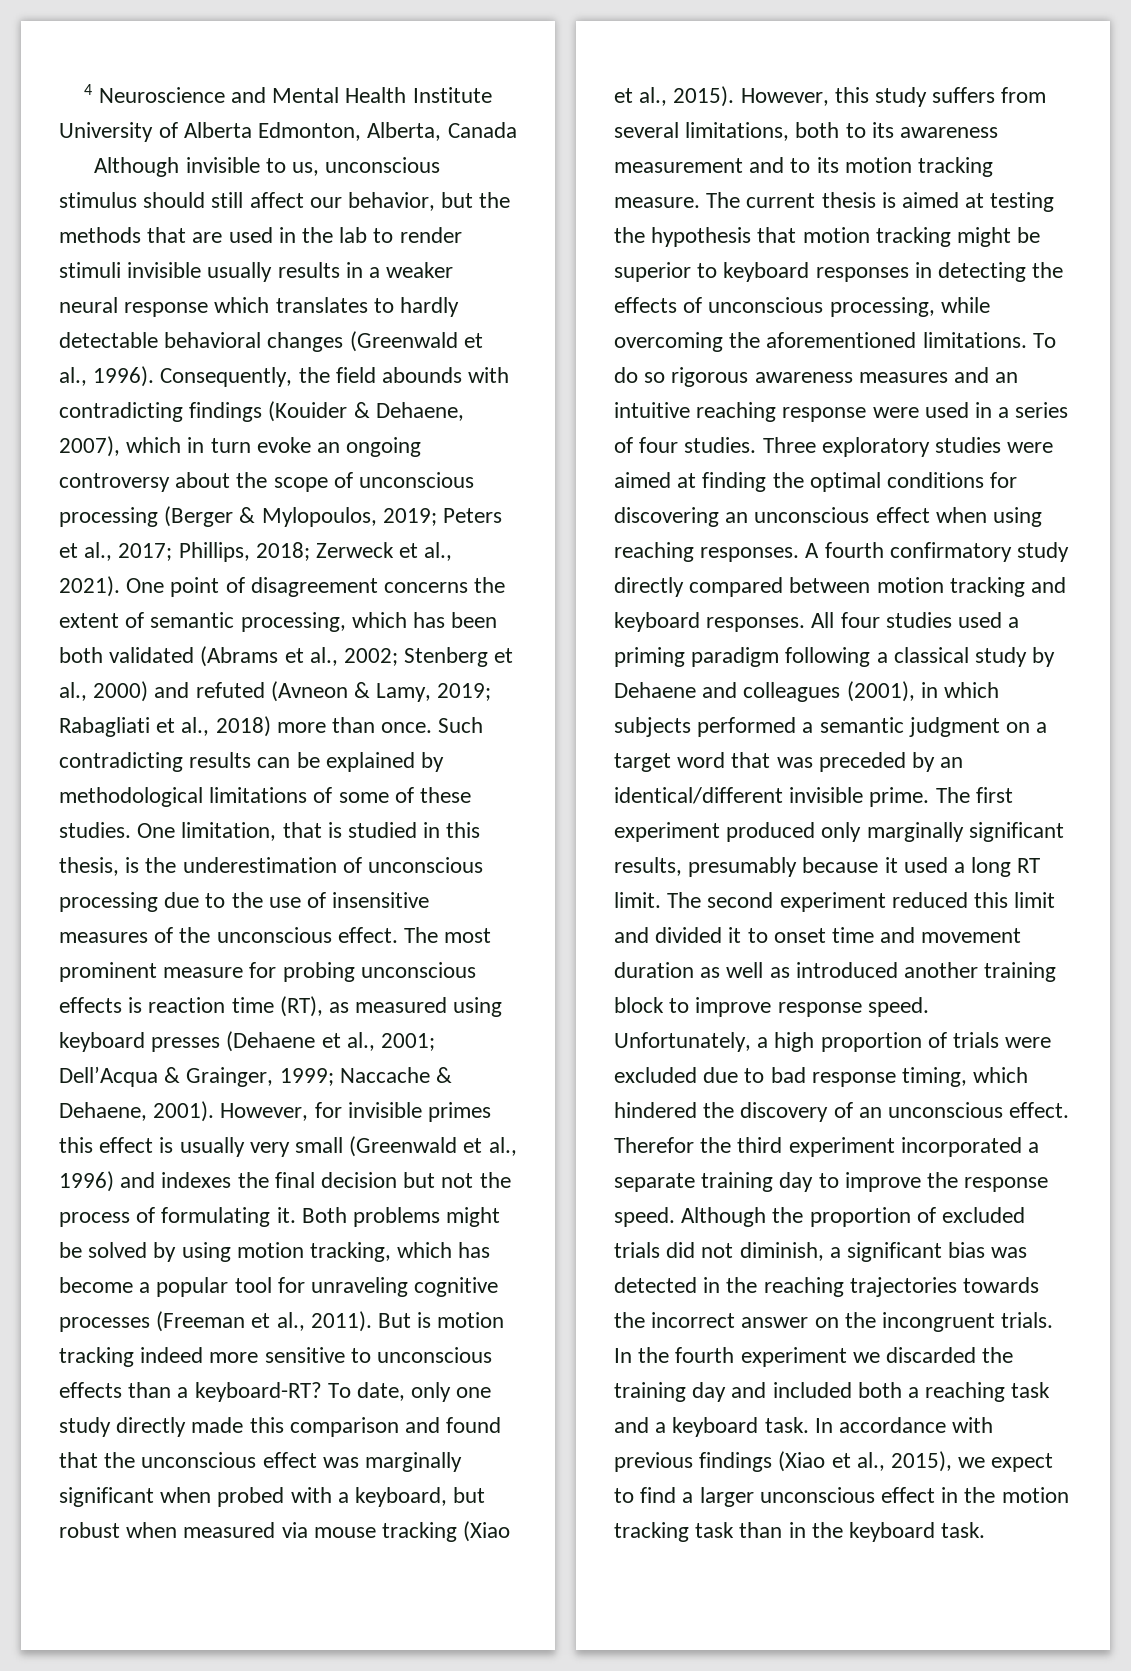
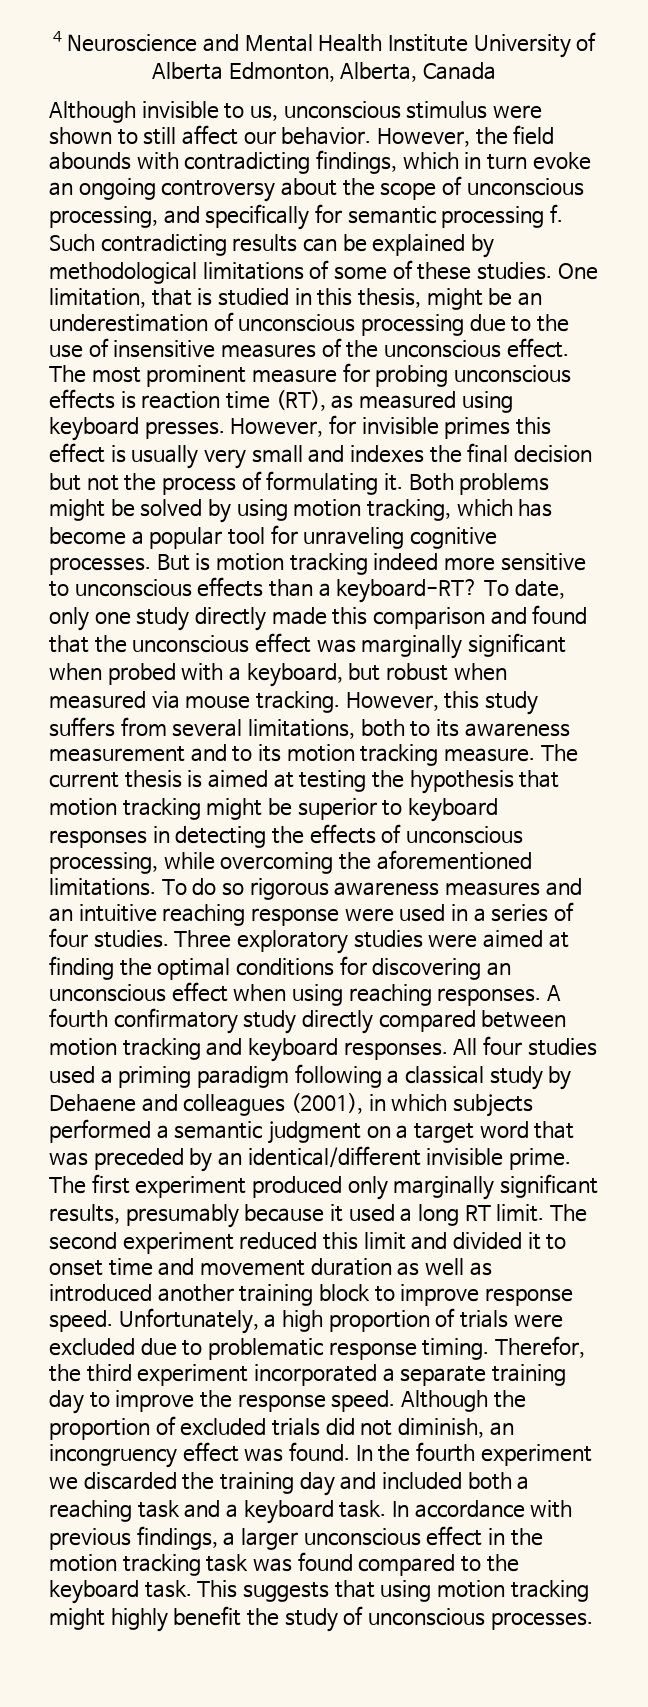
- Although invisible to us, unconscious stimulus should still affect our behavior, but the methods that are used in the lab to render stimuli invisible usually results in a weaker neural response which translates to hardly detectable behavioral changes (Greenwald et al., 1996). Consequently, the field abounds with contradicting findings (Kouider & Dehaene, 2007), which in turn evoke an ongoing controversy about the scope of unconscious processing (Berger & Mylopoulos, 2019; Peters et al., 2017; Phillips, 2018; Zerweck et al., 2021). One point of disagreement concerns the extent of semantic processing, which has been both validated (Abrams et al., 2002; Stenberg et al., 2000) and refuted (Avneon & Lamy, 2019; Rabagliati et al., 2018) more than once.
+ Although invisible to us, unconscious stimulus were shown to still affect our behavior. However, the field abounds with contradicting findings, which in turn evoke an ongoing controversy about the scope of unconscious processing, and specifically for semantic processing f.
- One limitation, that is studied in this thesis, is the underestimation of unconscious processing due to the use of insensitive measures of the unconscious effect.
+ One limitation, that is studied in this thesis, might be an underestimation of unconscious processing due to the use of insensitive measures of the unconscious effect.
- The most prominent measure for probing unconscious effects is reaction time (RT), as measured using keyboard presses (Dehaene et al., 2001; Dell’Acqua & Grainger, 1999; Naccache & Dehaene, 2001).
+ The most prominent measure for probing unconscious effects is reaction time (RT), as measured using keyboard presses.
- However, for invisible primes this effect is usually very small (Greenwald et al., 1996) and indexes the final decision but not the process of formulating it.
+ However, for invisible primes this effect is usually very small and indexes the final decision but not the process of formulating it.
- Both problems might be solved by using motion tracking, which has become a popular tool for unraveling cognitive processes (Freeman et al., 2011).
+ Both problems might be solved by using motion tracking, which has become a popular tool for unraveling cognitive processes.
- To date, only one study directly made this comparison and found that the unconscious effect was marginally significant when probed with a keyboard, but robust when measured via mouse tracking (Xiao et al., 2015).
+ To date, only one study directly made this comparison and found that the unconscious effect was marginally significant when probed with a keyboard, but robust when measured via mouse tracking.
- Unfortunately, a high proportion of trials were excluded due to bad response timing, which hindered the discovery of an unconscious effect. Therefor the third experiment incorporated a separate training day to improve the response speed.
+ Unfortunately, a high proportion of trials were excluded due to problematic response timing. Therefor, the third experiment incorporated a separate training day to improve the response speed.
- Although the proportion of excluded trials did not diminish, a significant bias was detected in the reaching trajectories towards the incorrect answer on the incongruent trials.
+ Although the proportion of excluded trials did not diminish, an incongruency effect was found.
- In accordance with previous findings (Xiao et al., 2015), we expect to find a larger unconscious effect in the motion tracking task than in the keyboard task.
+ In accordance with previous findings, a larger unconscious effect in the motion tracking task was found compared to the keyboard task. This suggests that using motion tracking might highly benefit the study of unconscious processes.

